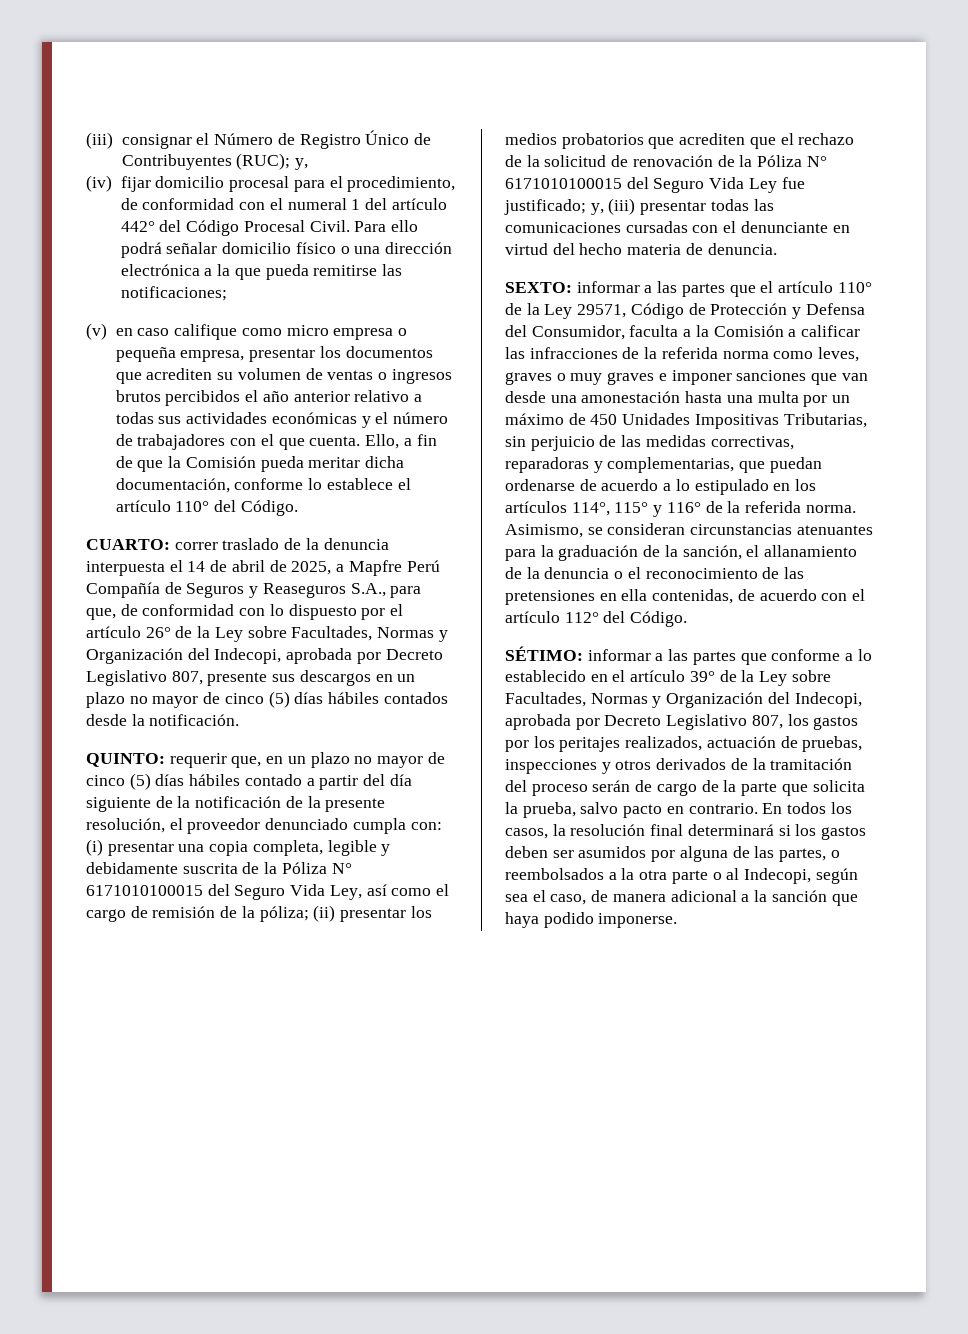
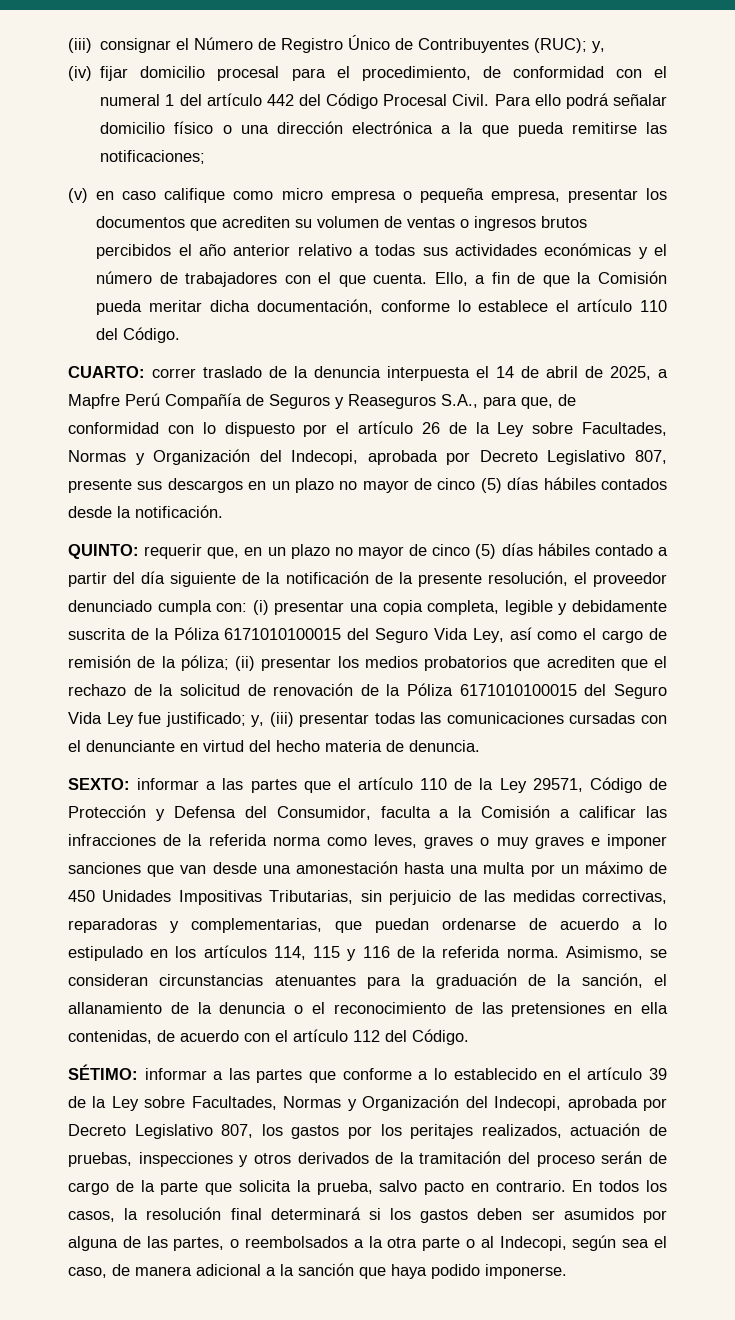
- (iv) fijar domicilio procesal para el procedimiento, de conformidad con el numeral 1 del artículo 442° del Código Procesal Civil.
+ (iv) fijar domicilio procesal para el procedimiento, de conformidad con el numeral 1 del artículo 442 del Código Procesal Civil.
- Ello, a fin de que la Comisión pueda meritar dicha documentación, conforme lo establece el artículo 110° del Código.
+ Ello, a fin de que la Comisión pueda meritar dicha documentación, conforme lo establece el artículo 110 del Código.
- correr traslado de la denuncia interpuesta el 14 de abril de 2025, a Mapfre Perú Compañía de Seguros y Reaseguros S.A., para que, de conformidad con lo dispuesto por el artículo 26° de la Ley sobre Facultades, Normas y Organización del Indecopi, aprobada por Decreto Legislativo 807, presente sus descargos en un plazo no mayor de cinco (5) días hábiles contados desde la notificación.
+ correr traslado de la denuncia interpuesta el 14 de abril de 2025, a Mapfre Perú Compañía de Seguros y Reaseguros S.A., para que, de conformidad con lo dispuesto por el artículo 26 de la Ley sobre Facultades, Normas y Organización del Indecopi, aprobada por Decreto Legislativo 807, presente sus descargos en un plazo no mayor de cinco (5) días hábiles contados desde la notificación.
- (i) presentar una copia completa, legible y debidamente suscrita de la Póliza N° 6171010100015 del Seguro Vida Ley, así como el cargo de remisión de la póliza;
+ (i) presentar una copia completa, legible y debidamente suscrita de la Póliza 6171010100015 del Seguro Vida Ley, así como el cargo de remisión de la póliza;
- (ii) presentar los medios probatorios que acrediten que el rechazo de la solicitud de renovación de la Póliza N° 6171010100015 del Seguro Vida Ley fue justificado;
+ (ii) presentar los medios probatorios que acrediten que el rechazo de la solicitud de renovación de la Póliza 6171010100015 del Seguro Vida Ley fue justificado;
- informar a las partes que el artículo 110° de la Ley 29571, Código de Protección y Defensa del Consumidor, faculta a la Comisión a calificar las infracciones de la referida norma como leves, graves o muy graves e imponer sanciones que van desde una amonestación hasta una multa por un máximo de 450 Unidades Impositivas Tributarias, sin perjuicio de las medidas correctivas, reparadoras y complementarias, que puedan ordenarse de acuerdo a lo estipulado en los artículos 114°, 115° y 116° de la referida norma.
+ informar a las partes que el artículo 110 de la Ley 29571, Código de Protección y Defensa del Consumidor, faculta a la Comisión a calificar las infracciones de la referida norma como leves, graves o muy graves e imponer sanciones que van desde una amonestación hasta una multa por un máximo de 450 Unidades Impositivas Tributarias, sin perjuicio de las medidas correctivas, reparadoras y complementarias, que puedan ordenarse de acuerdo a lo estipulado en los artículos 114, 115 y 116 de la referida norma.
- Asimismo, se consideran circunstancias atenuantes para la graduación de la sanción, el allanamiento de la denuncia o el reconocimiento de las pretensiones en ella contenidas, de acuerdo con el artículo 112° del Código.
+ Asimismo, se consideran circunstancias atenuantes para la graduación de la sanción, el allanamiento de la denuncia o el reconocimiento de las pretensiones en ella contenidas, de acuerdo con el artículo 112 del Código.
- SÉTIMO: informar a las partes que conforme a lo establecido en el artículo 39° de la Ley sobre Facultades, Normas y Organización del Indecopi, aprobada por Decreto Legislativo 807, los gastos por los peritajes realizados, actuación de pruebas, inspecciones y otros derivados de la tramitación del proceso serán de cargo de la parte que solicita la prueba, salvo pacto en contrario.
+ SÉTIMO: informar a las partes que conforme a lo establecido en el artículo 39 de la Ley sobre Facultades, Normas y Organización del Indecopi, aprobada por Decreto Legislativo 807, los gastos por los peritajes realizados, actuación de pruebas, inspecciones y otros derivados de la tramitación del proceso serán de cargo de la parte que solicita la prueba, salvo pacto en contrario.

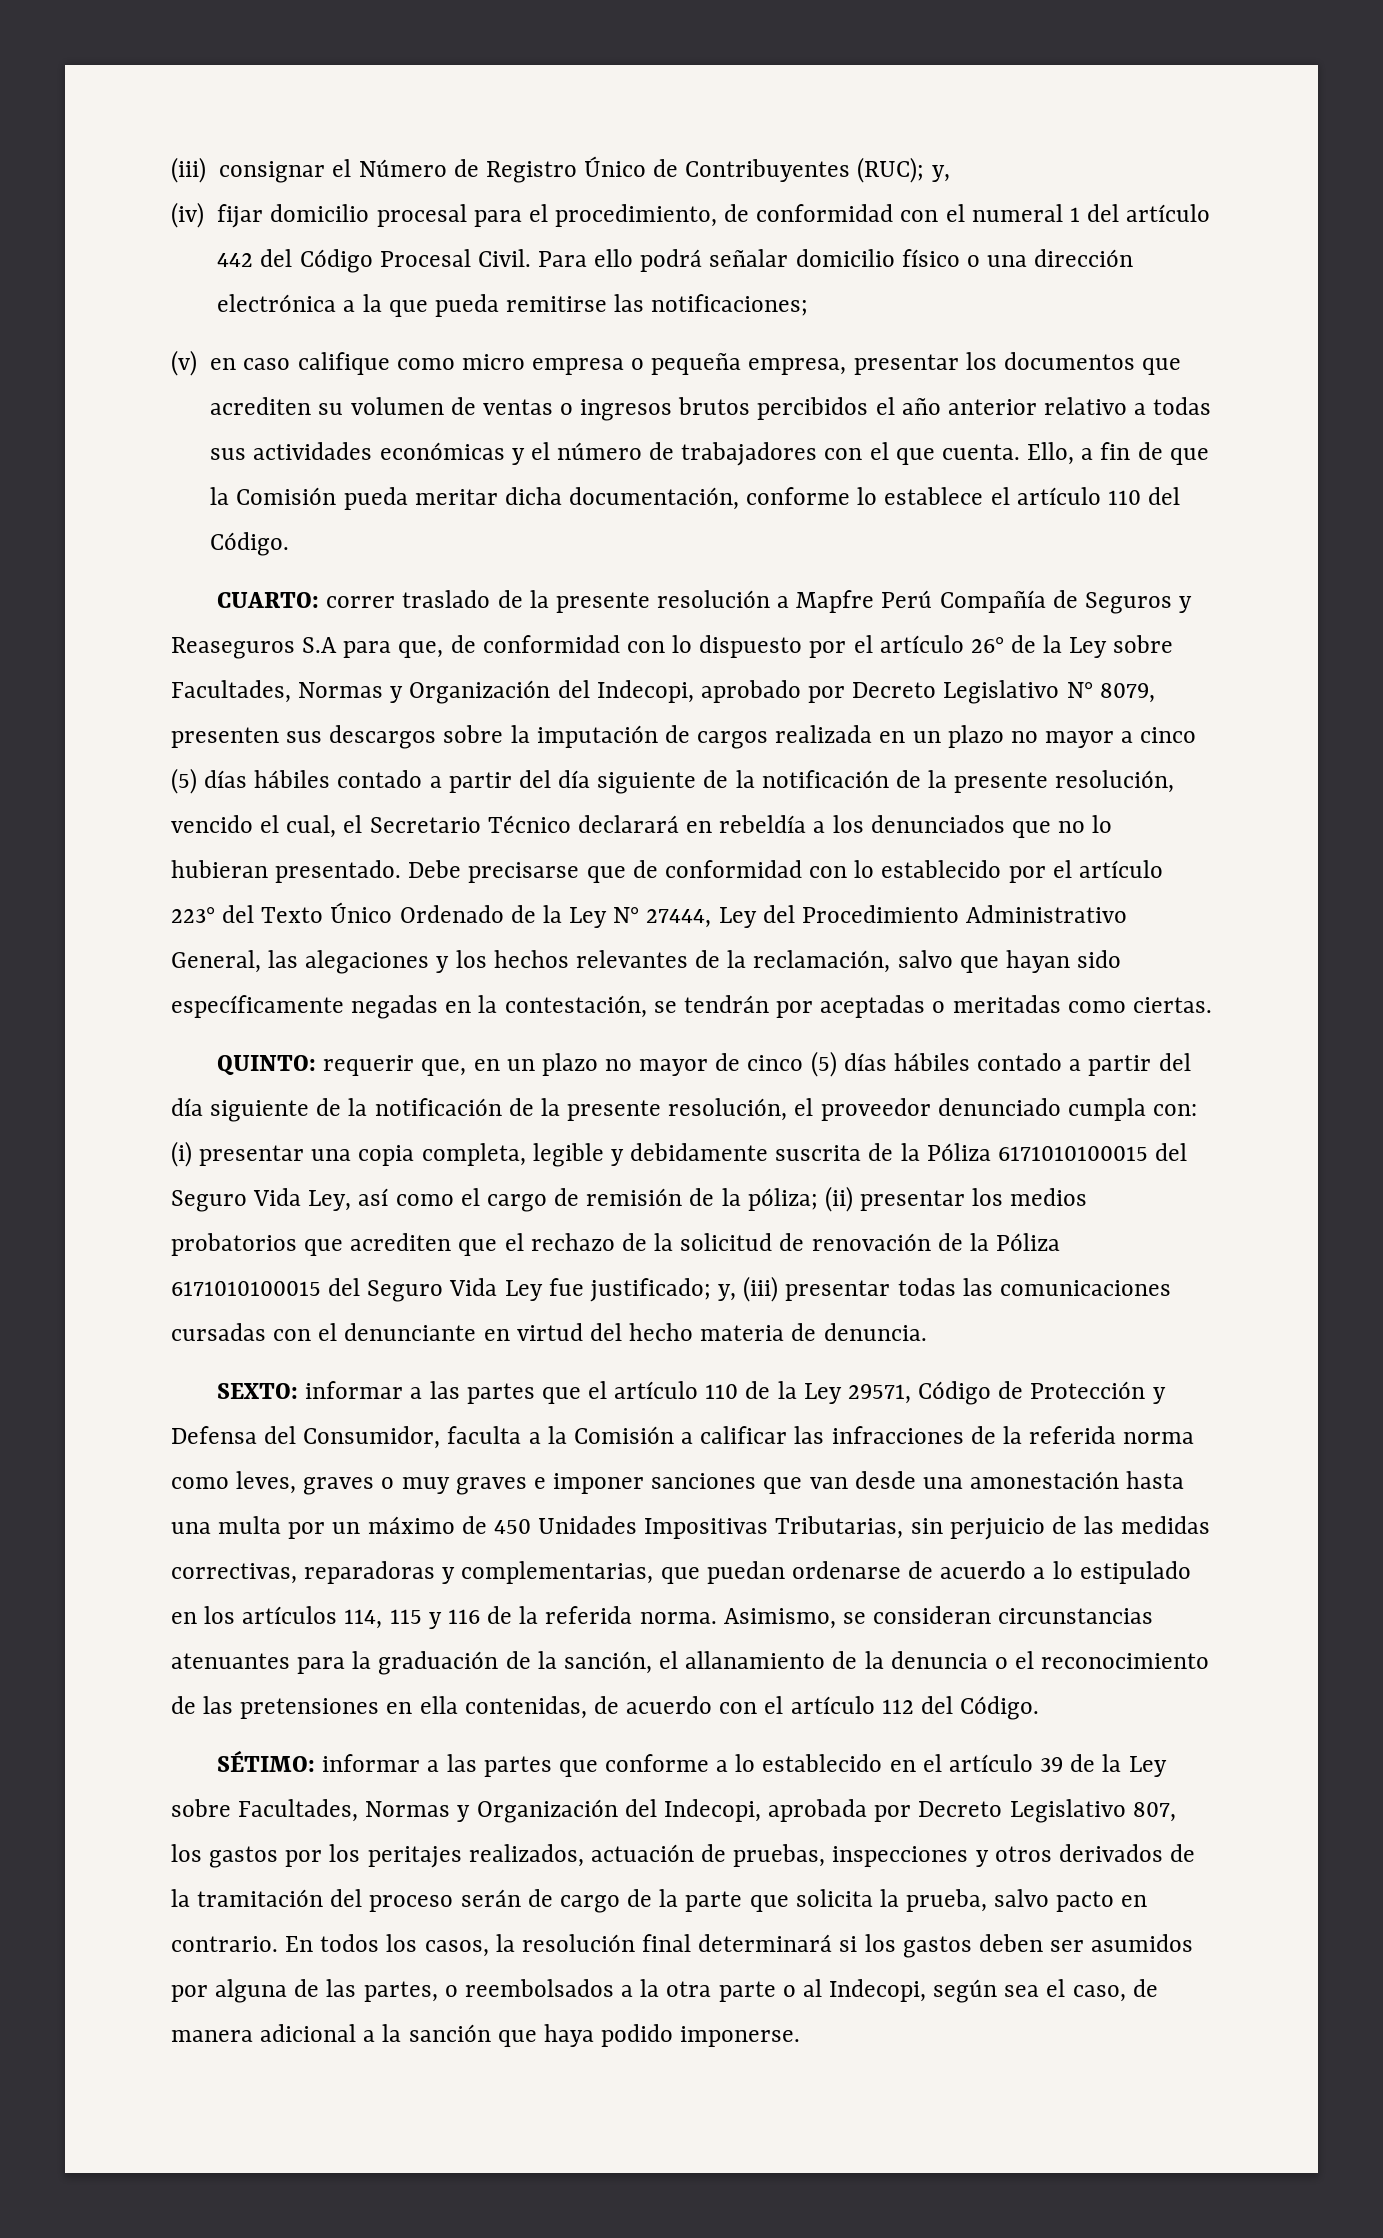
- CUARTO: correr traslado de la denuncia interpuesta el 14 de abril de 2025, a Mapfre Perú Compañía de Seguros y Reaseguros S.A., para que, de conformidad con lo dispuesto por el artículo 26 de la Ley sobre Facultades, Normas y Organización del Indecopi, aprobada por Decreto Legislativo 807, presente sus descargos en un plazo no mayor de cinco (5) días hábiles contados desde la notificación.
+ CUARTO: correr traslado de la presente resolución a Mapfre Perú Compañía de Seguros y Reaseguros S.A para que, de conformidad con lo dispuesto por el artículo 26° de la Ley sobre Facultades, Normas y Organización del Indecopi, aprobado por Decreto Legislativo N° 8079, presenten sus descargos sobre la imputación de cargos realizada en un plazo no mayor a cinco (5) días hábiles contado a partir del día siguiente de la notificación de la presente resolución, vencido el cual, el Secretario Técnico declarará en rebeldía a los denunciados que no lo hubieran presentado. Debe precisarse que de conformidad con lo establecido por el artículo 223° del Texto Único Ordenado de la Ley N° 27444, Ley del Procedimiento Administrativo General, las alegaciones y los hechos relevantes de la reclamación, salvo que hayan sido específicamente negadas en la contestación, se tendrán por aceptadas o meritadas como ciertas.

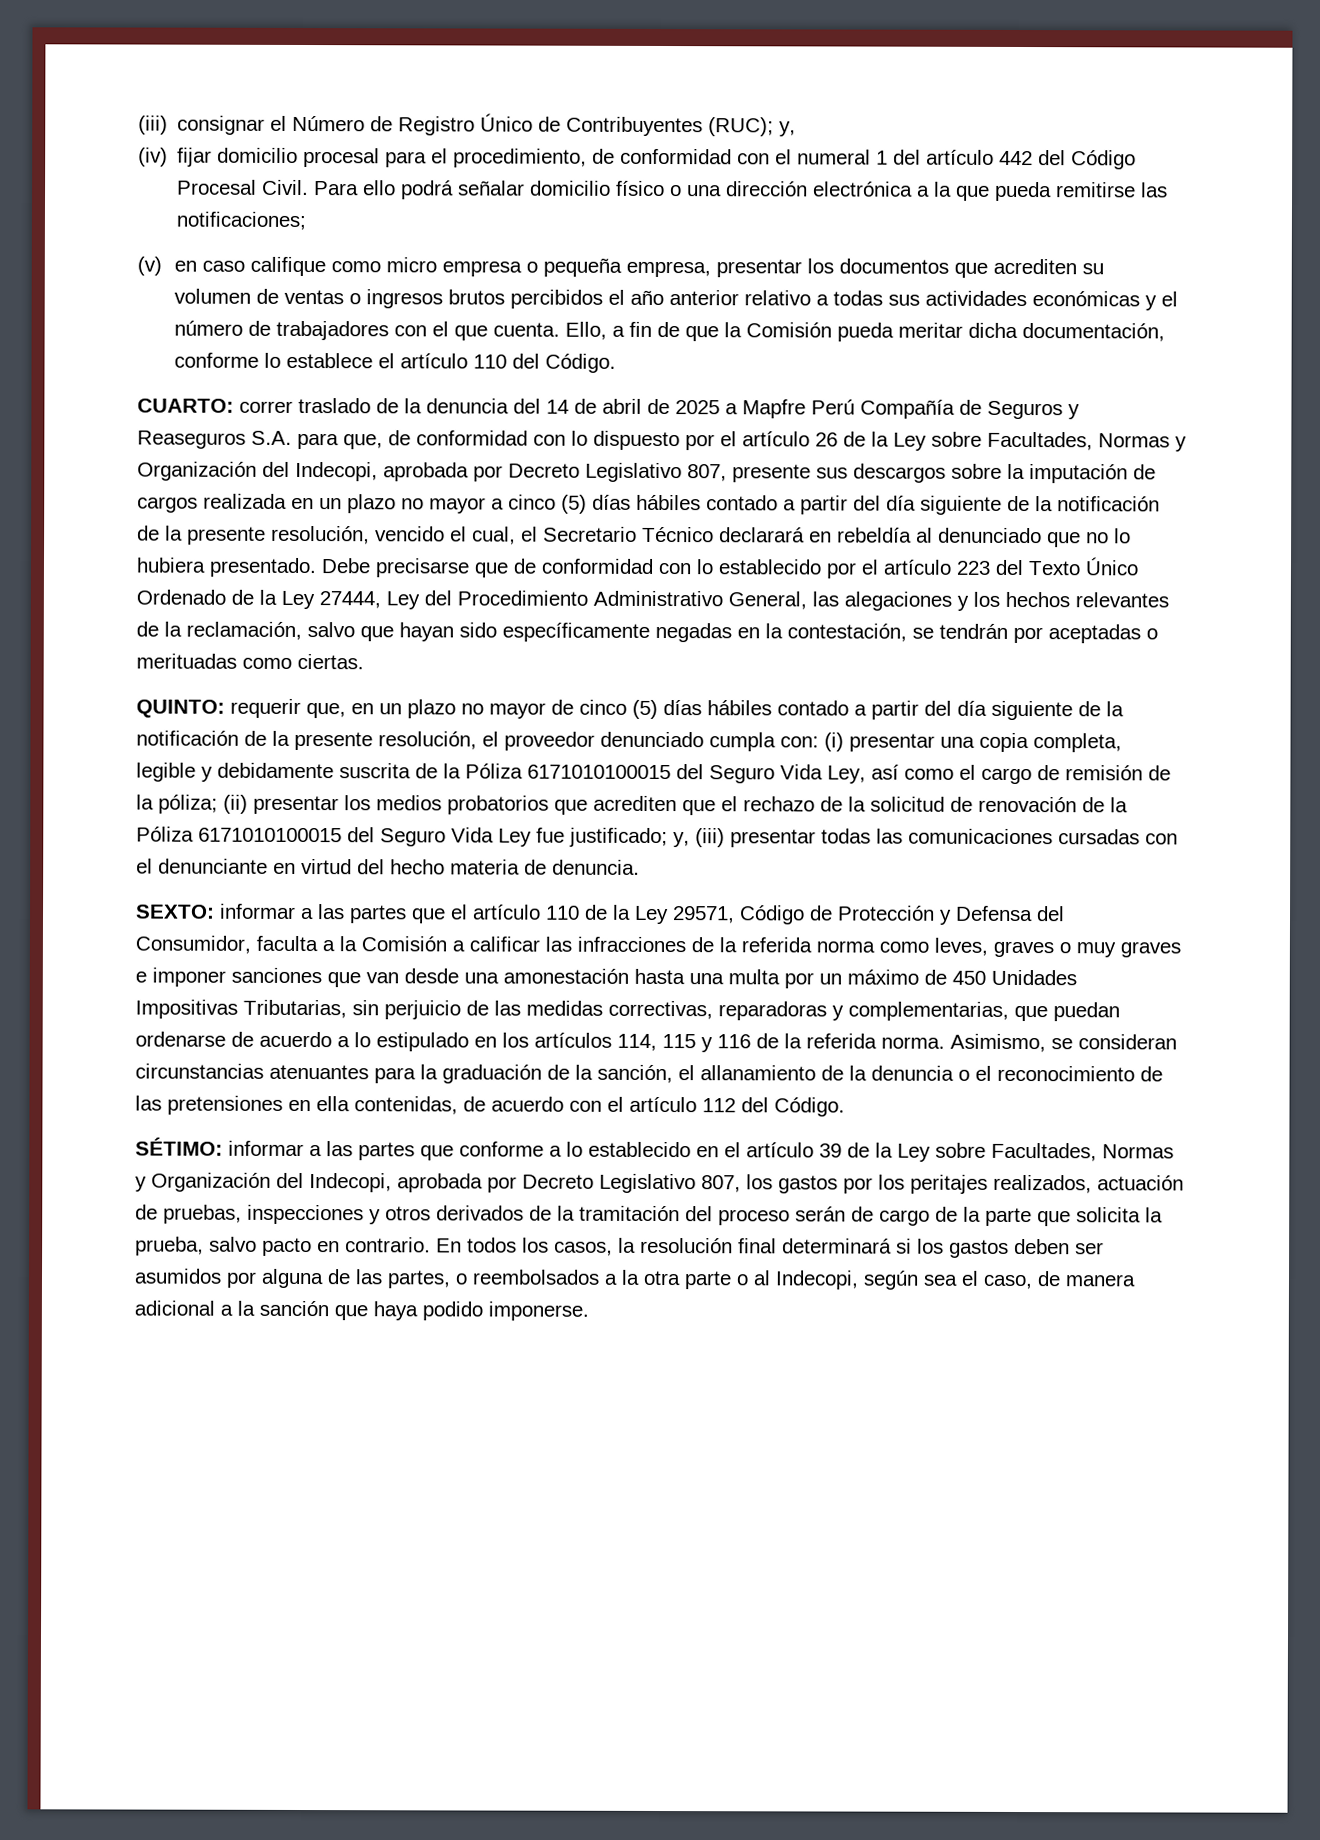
- correr traslado de la presente resolución a Mapfre Perú Compañía de Seguros y Reaseguros S.A para que, de conformidad con lo dispuesto por el artículo 26° de la Ley sobre Facultades, Normas y Organización del Indecopi, aprobado por Decreto Legislativo N° 8079, presenten sus descargos sobre la imputación de cargos realizada en un plazo no mayor a cinco (5) días hábiles contado a partir del día siguiente de la notificación de la presente resolución, vencido el cual, el Secretario Técnico declarará en rebeldía a los denunciados que no lo hubieran presentado.
+ correr traslado de la denuncia del 14 de abril de 2025 a Mapfre Perú Compañía de Seguros y Reaseguros S.A. para que, de conformidad con lo dispuesto por el artículo 26 de la Ley sobre Facultades, Normas y Organización del Indecopi, aprobada por Decreto Legislativo 807, presente sus descargos sobre la imputación de cargos realizada en un plazo no mayor a cinco (5) días hábiles contado a partir del día siguiente de la notificación de la presente resolución, vencido el cual, el Secretario Técnico declarará en rebeldía al denunciado que no lo hubiera presentado.
- Debe precisarse que de conformidad con lo establecido por el artículo 223° del Texto Único Ordenado de la Ley N° 27444, Ley del Procedimiento Administrativo General, las alegaciones y los hechos relevantes de la reclamación, salvo que hayan sido específicamente negadas en la contestación, se tendrán por aceptadas o meritadas como ciertas.
+ Debe precisarse que de conformidad con lo establecido por el artículo 223 del Texto Único Ordenado de la Ley 27444, Ley del Procedimiento Administrativo General, las alegaciones y los hechos relevantes de la reclamación, salvo que hayan sido específicamente negadas en la contestación, se tendrán por aceptadas o merituadas como ciertas.

